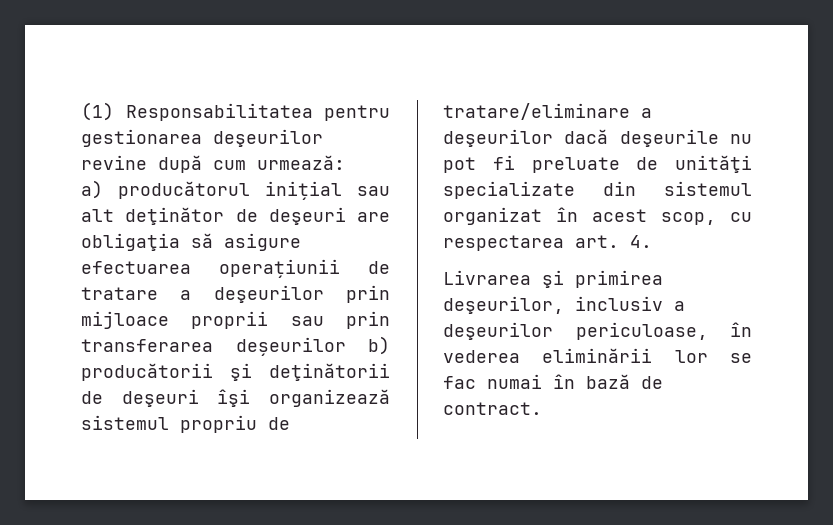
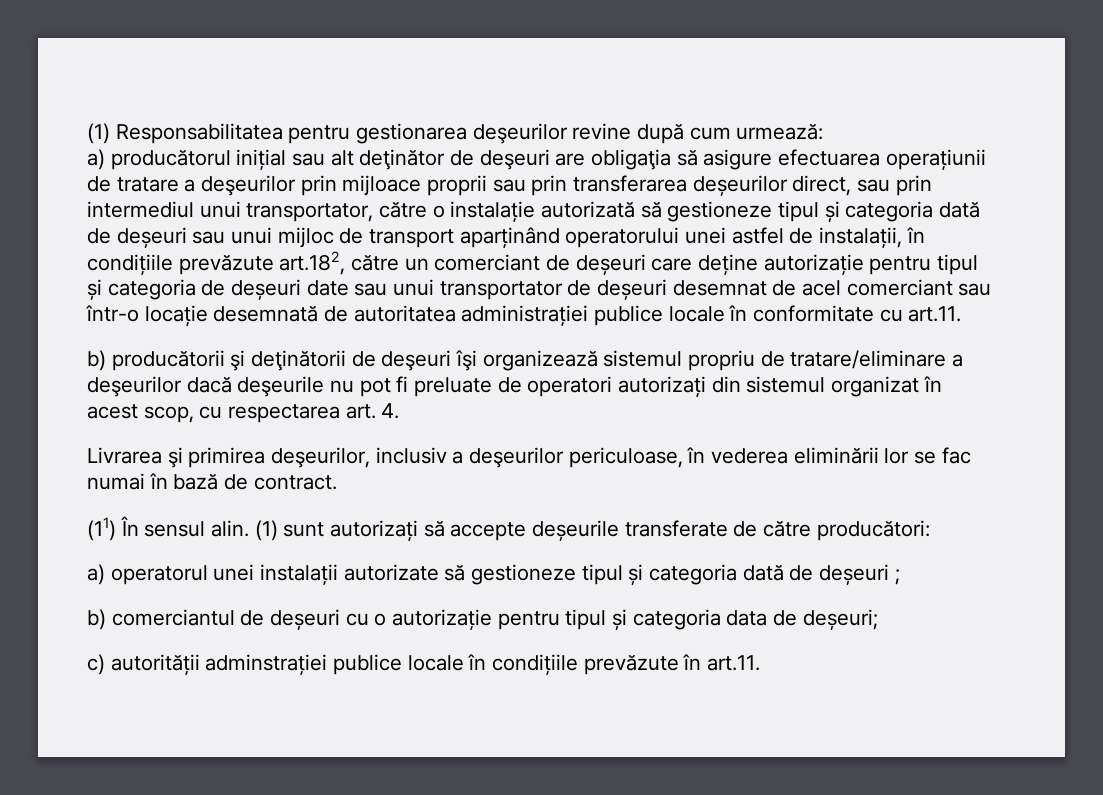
- a) producătorul inițial sau alt deţinător de deşeuri are obligaţia să asigure efectuarea operațiunii de tratare a deşeurilor prin mijloace proprii sau prin transferarea deșeurilor b) producătorii şi deţinătorii de deşeuri îşi organizează sistemul propriu de tratare/eliminare a deşeurilor dacă deşeurile nu pot fi preluate de unităţi specializate din sistemul organizat în acest scop, cu respectarea art. 4.
+ a) producătorul inițial sau alt deţinător de deşeuri are obligaţia să asigure efectuarea operațiunii de tratare a deşeurilor prin mijloace proprii sau prin transferarea deșeurilor direct, sau prin intermediul unui transportator, către o instalație autorizată să gestioneze tipul și categoria dată de deșeuri sau unui mijloc de transport aparținând operatorului unei astfel de instalații, în condițiile prevăzute art.182, către un comerciant de deșeuri care deține autorizație pentru tipul și categoria de deșeuri date sau unui transportator de deșeuri desemnat de acel comerciant sau într-o locație desemnată de autoritatea administrației publice locale în conformitate cu art.11.
+ b) producătorii şi deţinătorii de deşeuri îşi organizează sistemul propriu de tratare/eliminare a deşeurilor dacă deşeurile nu pot fi preluate de operatori autorizați din sistemul organizat în acest scop, cu respectarea art. 4.
+ (11) În sensul alin. (1) sunt autorizați să accepte deșeurile transferate de către producători:
+ a) operatorul unei instalații autorizate să gestioneze tipul și categoria dată de deșeuri ;
+ b) comerciantul de deșeuri cu o autorizație pentru tipul și categoria data de deșeuri;
+ c) autorității adminstrației publice locale în condițiile prevăzute în art.11.

